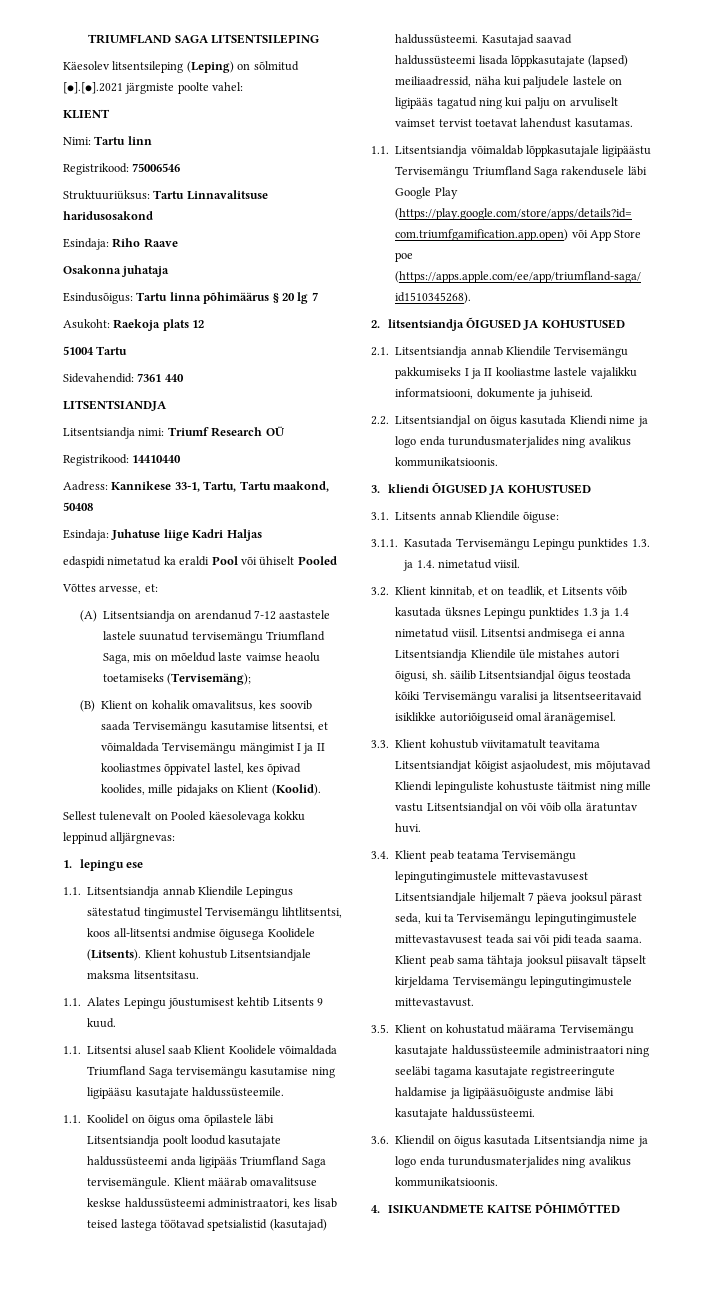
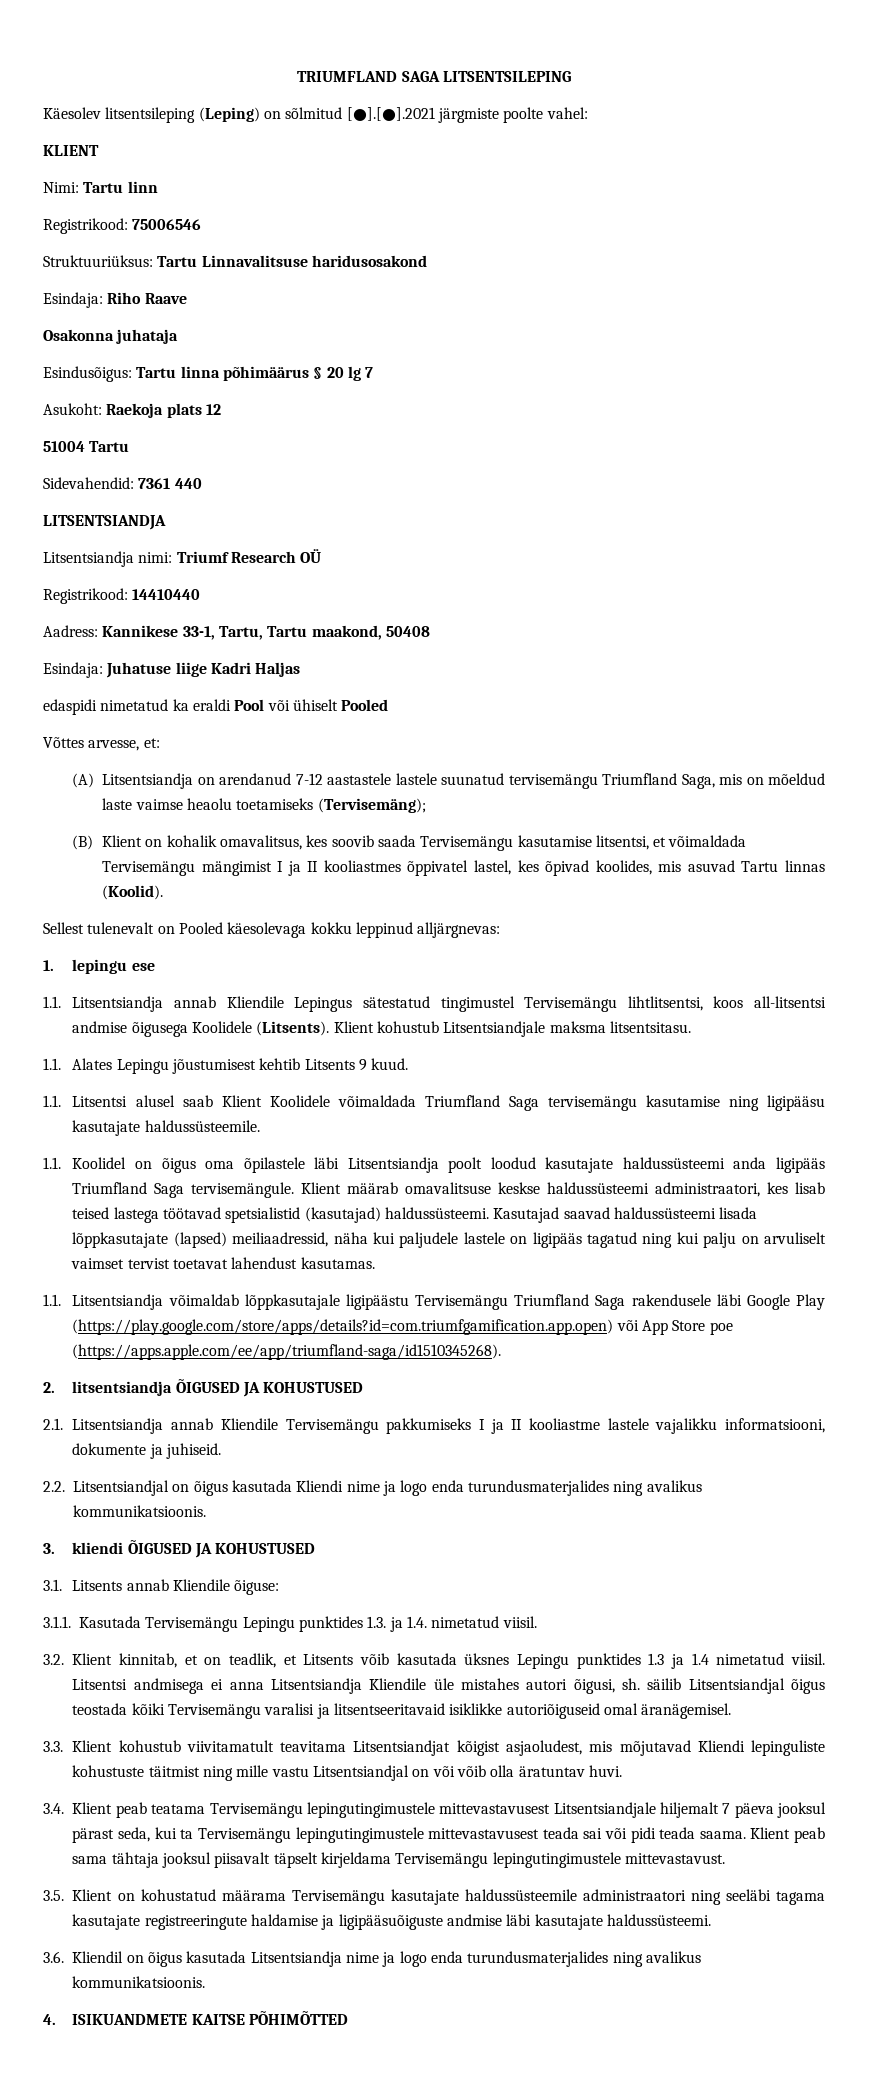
- (B) Klient on kohalik omavalitsus, kes soovib saada Tervisemängu kasutamise litsentsi, et võimaldada Tervisemängu mängimist I ja II kooliastmes õppivatel lastel, kes õpivad koolides, mille pidajaks on Klient (Koolid).
+ (B) Klient on kohalik omavalitsus, kes soovib saada Tervisemängu kasutamise litsentsi, et võimaldada Tervisemängu mängimist I ja II kooliastmes õppivatel lastel, kes õpivad koolides, mis asuvad Tartu linnas (Koolid).

